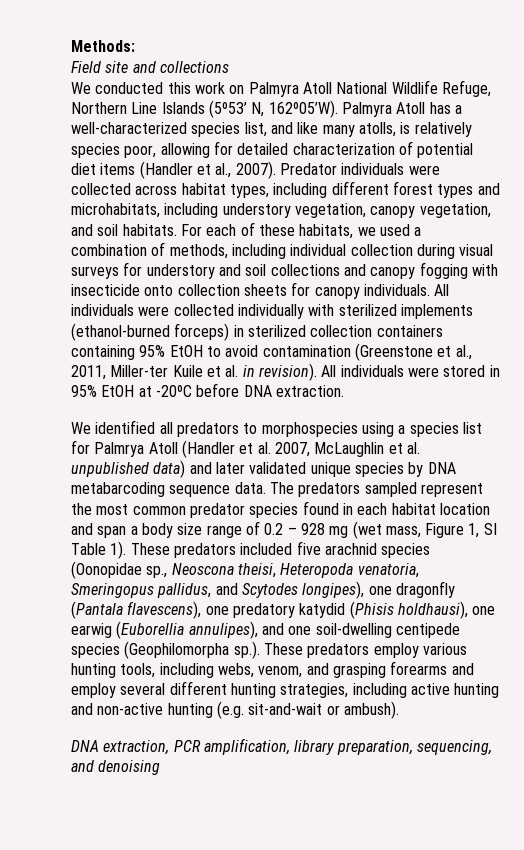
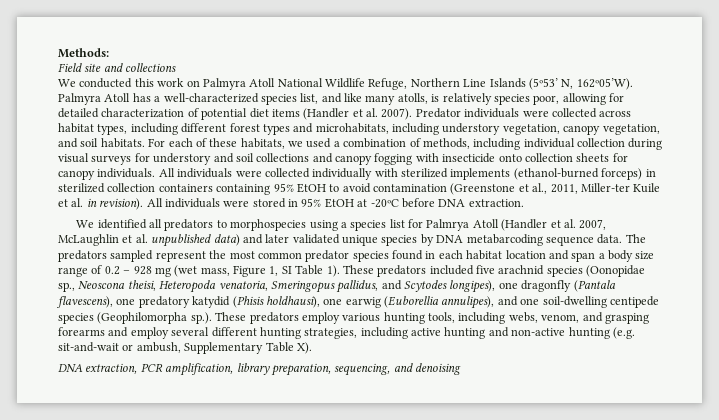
- Palmyra Atoll has a well-characterized species list, and like many atolls, is relatively species poor, allowing for detailed characterization of potential diet items (Handler et al., 2007).
+ Palmyra Atoll has a well-characterized species list, and like many atolls, is relatively species poor, allowing for detailed characterization of potential diet items (Handler et al. 2007).
- These predators included five arachnid species (Oonopidae sp., Neoscona theisi, Heteropoda venatoria, Smeringopus pallidus, and Scytodes longipes), one dragonfly (Pantala flavescens), one predatory katydid (Phisis holdhausi), one earwig (Euborellia annulipes), and one soil-dwelling centipede species (Geophilomorpha sp.). These predators employ various hunting tools, including webs, venom, and grasping forearms and employ several different hunting strategies, including active hunting and non-active hunting (e.g. sit-and-wait or ambush).
+ These predators included five arachnid species (Oonopidae sp., Neoscona theisi, Heteropoda venatoria, Smeringopus pallidus, and Scytodes longipes), one dragonfly (Pantala flavescens), one predatory katydid (Phisis holdhausi), one earwig (Euborellia annulipes), and one soil-dwelling centipede species (Geophilomorpha sp.). These predators employ various hunting tools, including webs, venom, and grasping forearms and employ several different hunting strategies, including active hunting and non-active hunting (e.g. sit-and-wait or ambush, Supplementary Table X).

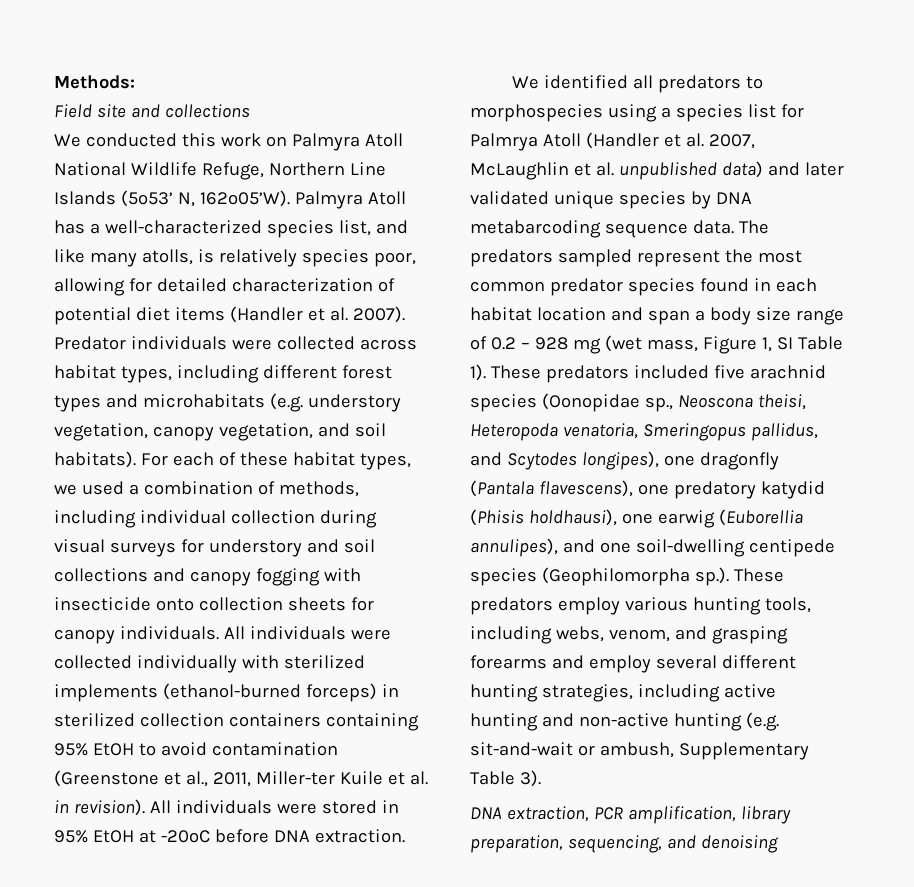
- Predator individuals were collected across habitat types, including different forest types and microhabitats, including understory vegetation, canopy vegetation, and soil habitats.
+ Predator individuals were collected across habitat types, including different forest types and microhabitats (e.g. understory vegetation, canopy vegetation, and soil habitats).
- For each of these habitats, we used a combination of methods, including individual collection during visual surveys for understory and soil collections and canopy fogging with insecticide onto collection sheets for canopy individuals.
+ For each of these habitat types, we used a combination of methods, including individual collection during visual surveys for understory and soil collections and canopy fogging with insecticide onto collection sheets for canopy individuals.
- These predators included five arachnid species (Oonopidae sp., Neoscona theisi, Heteropoda venatoria, Smeringopus pallidus, and Scytodes longipes), one dragonfly (Pantala flavescens), one predatory katydid (Phisis holdhausi), one earwig (Euborellia annulipes), and one soil-dwelling centipede species (Geophilomorpha sp.). These predators employ various hunting tools, including webs, venom, and grasping forearms and employ several different hunting strategies, including active hunting and non-active hunting (e.g. sit-and-wait or ambush, Supplementary Table X).
+ These predators included five arachnid species (Oonopidae sp., Neoscona theisi, Heteropoda venatoria, Smeringopus pallidus, and Scytodes longipes), one dragonfly (Pantala flavescens), one predatory katydid (Phisis holdhausi), one earwig (Euborellia annulipes), and one soil-dwelling centipede species (Geophilomorpha sp.). These predators employ various hunting tools, including webs, venom, and grasping forearms and employ several different hunting strategies, including active hunting and non-active hunting (e.g. sit-and-wait or ambush, Supplementary Table 3).

